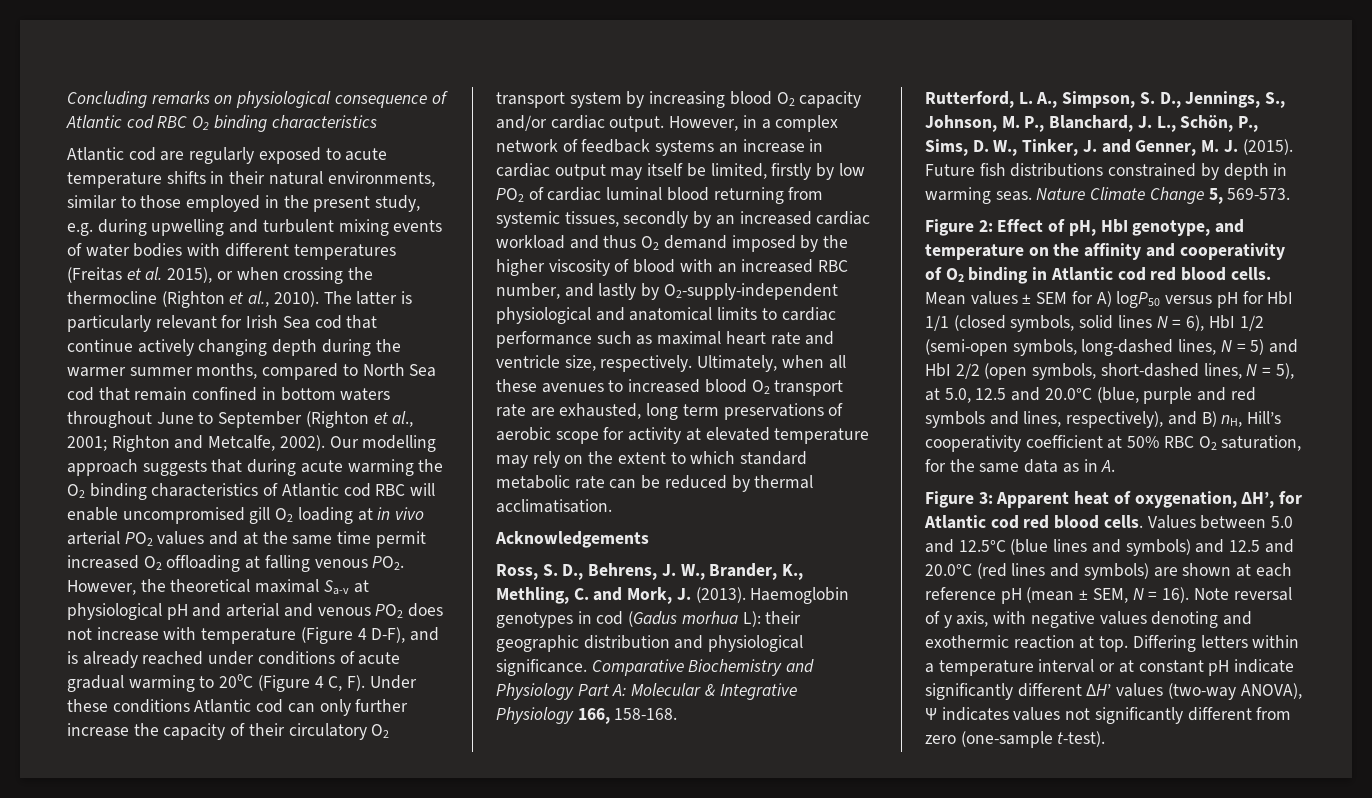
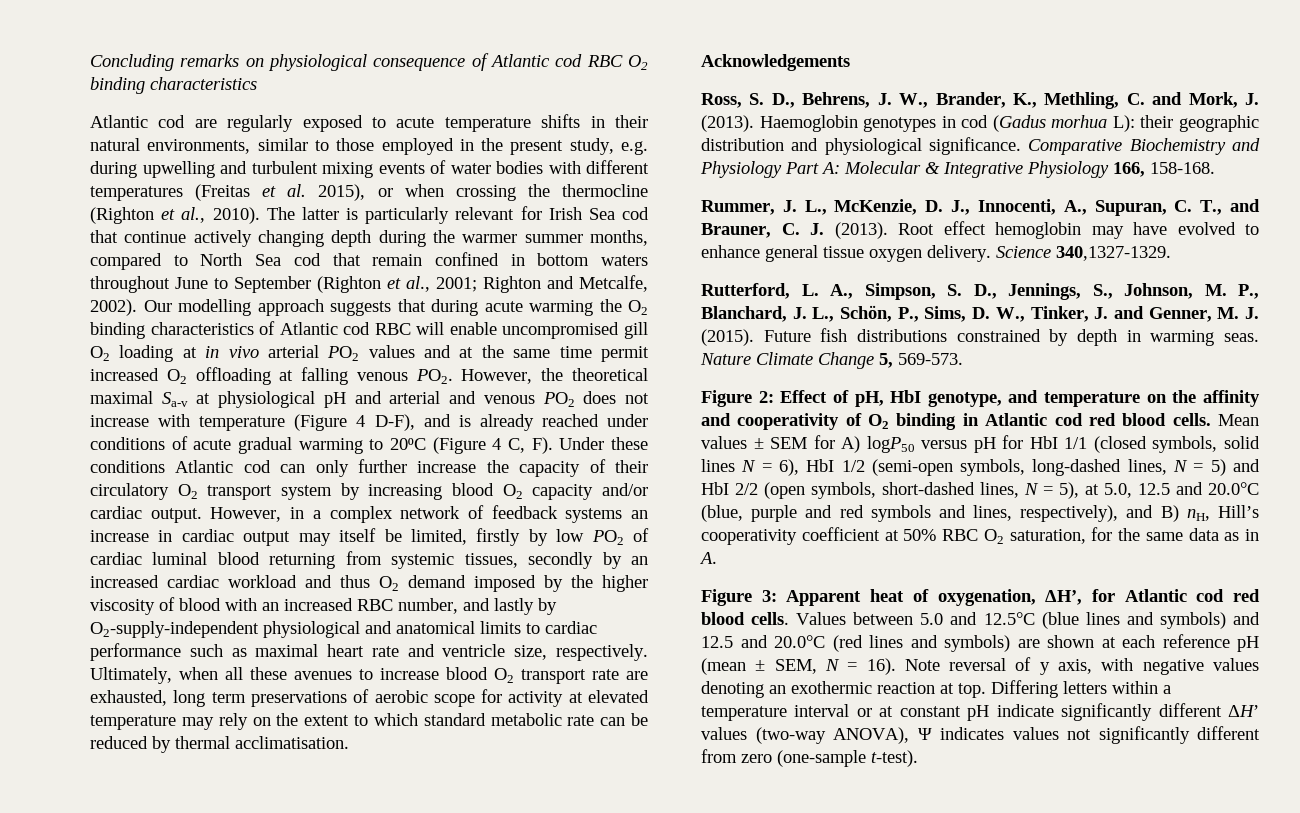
- Ultimately, when all these avenues to increased blood O2 transport rate are exhausted, long term preservations of aerobic scope for activity at elevated temperature may rely on the extent to which standard metabolic rate can be reduced by thermal acclimatisation.
+ Ultimately, when all these avenues to increase blood O2 transport rate are exhausted, long term preservations of aerobic scope for activity at elevated temperature may rely on the extent to which standard metabolic rate can be reduced by thermal acclimatisation.
+ Rummer, J. L., McKenzie, D. J., Innocenti, A., Supuran, C. T., and Brauner, C. J. (2013). Root effect hemoglobin may have evolved to enhance general tissue oxygen delivery. Science 340,1327-1329.
- Note reversal of y axis, with negative values denoting and exothermic reaction at top.
+ Note reversal of y axis, with negative values denoting an exothermic reaction at top.

